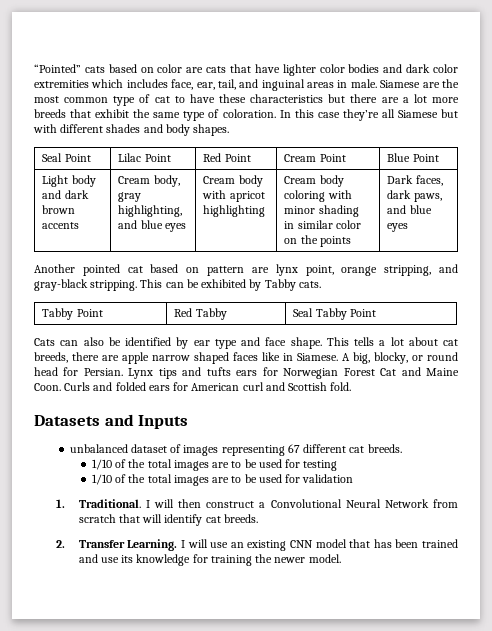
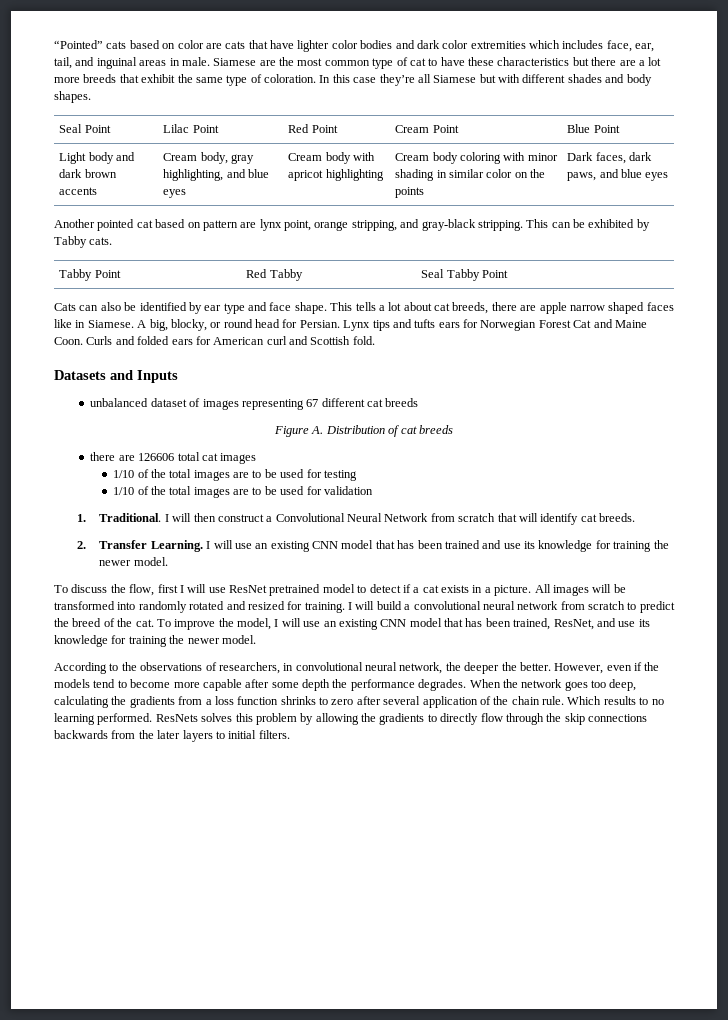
- unbalanced dataset of images representing 67 different cat breeds.
+ unbalanced dataset of images representing 67 different cat breeds
+ Figure A. Distribution of cat breeds
+ there are 126606 total cat images
+ To discuss the flow, first I will use ResNet pretrained model to detect if a cat exists in a picture. All images will be transformed into randomly rotated and resized for training. I will build a convolutional neural network from scratch to predict the breed of the cat. To improve the model, I will use an existing CNN model that has been trained, ResNet, and use its knowledge for training the newer model.
+ According to the observations of researchers, in convolutional neural network, the deeper the better. However, even if the models tend to become more capable after some depth the performance degrades. When the network goes too deep, calculating the gradients from a loss function shrinks to zero after several application of the chain rule. Which results to no learning performed. ResNets solves this problem by allowing the gradients to directly flow through the skip connections backwards from the later layers to initial filters.

